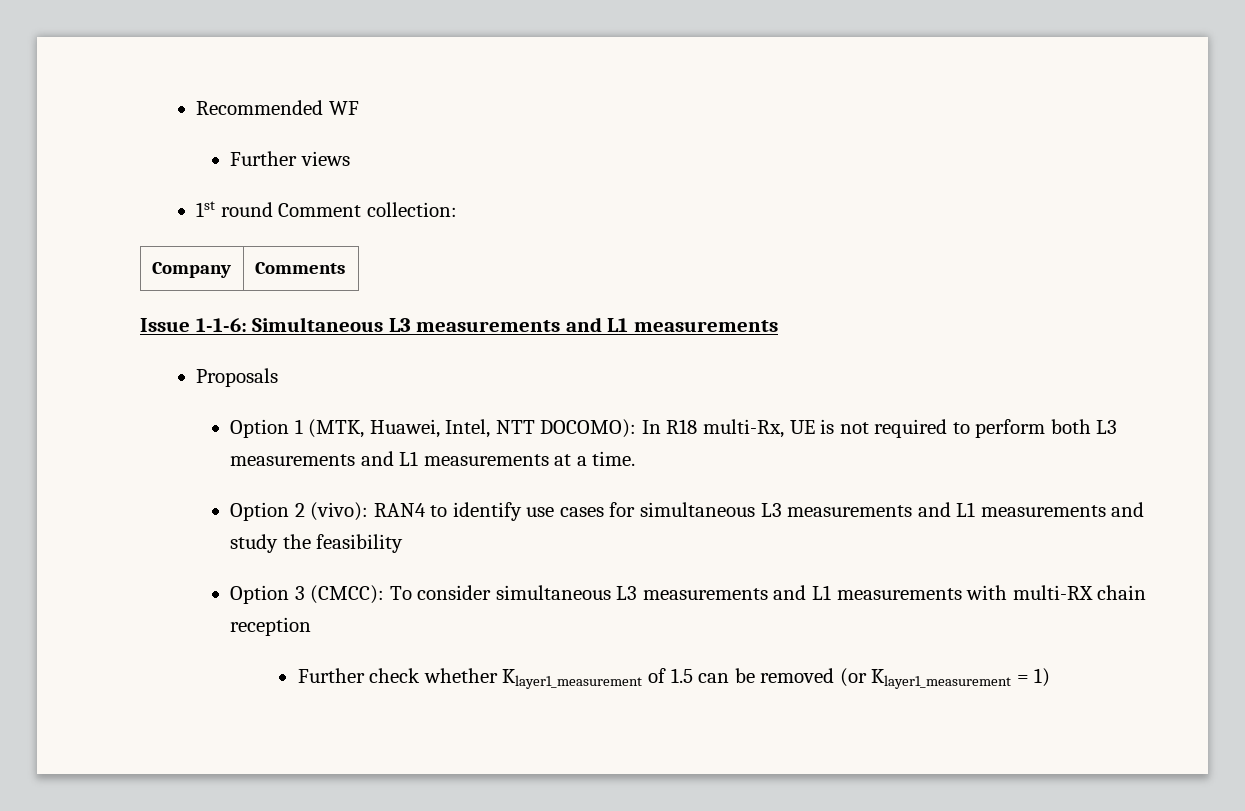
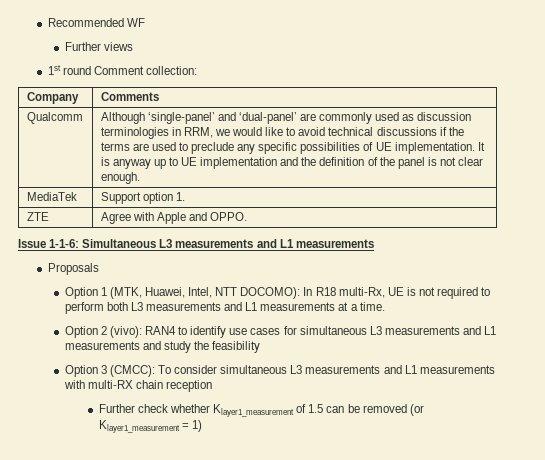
+ Qualcomm | Although ‘single-panel’ and ‘dual-panel’ are commonly used as discussion terminologies in RRM, we would like to avoid technical discussions if the terms are used to preclude any specific possibilities of UE implementation. It is anyway up to UE implementation and the definition of the panel is not clear enough.
+ MediaTek | Support option 1.
+ ZTE | Agree with Apple and OPPO.

